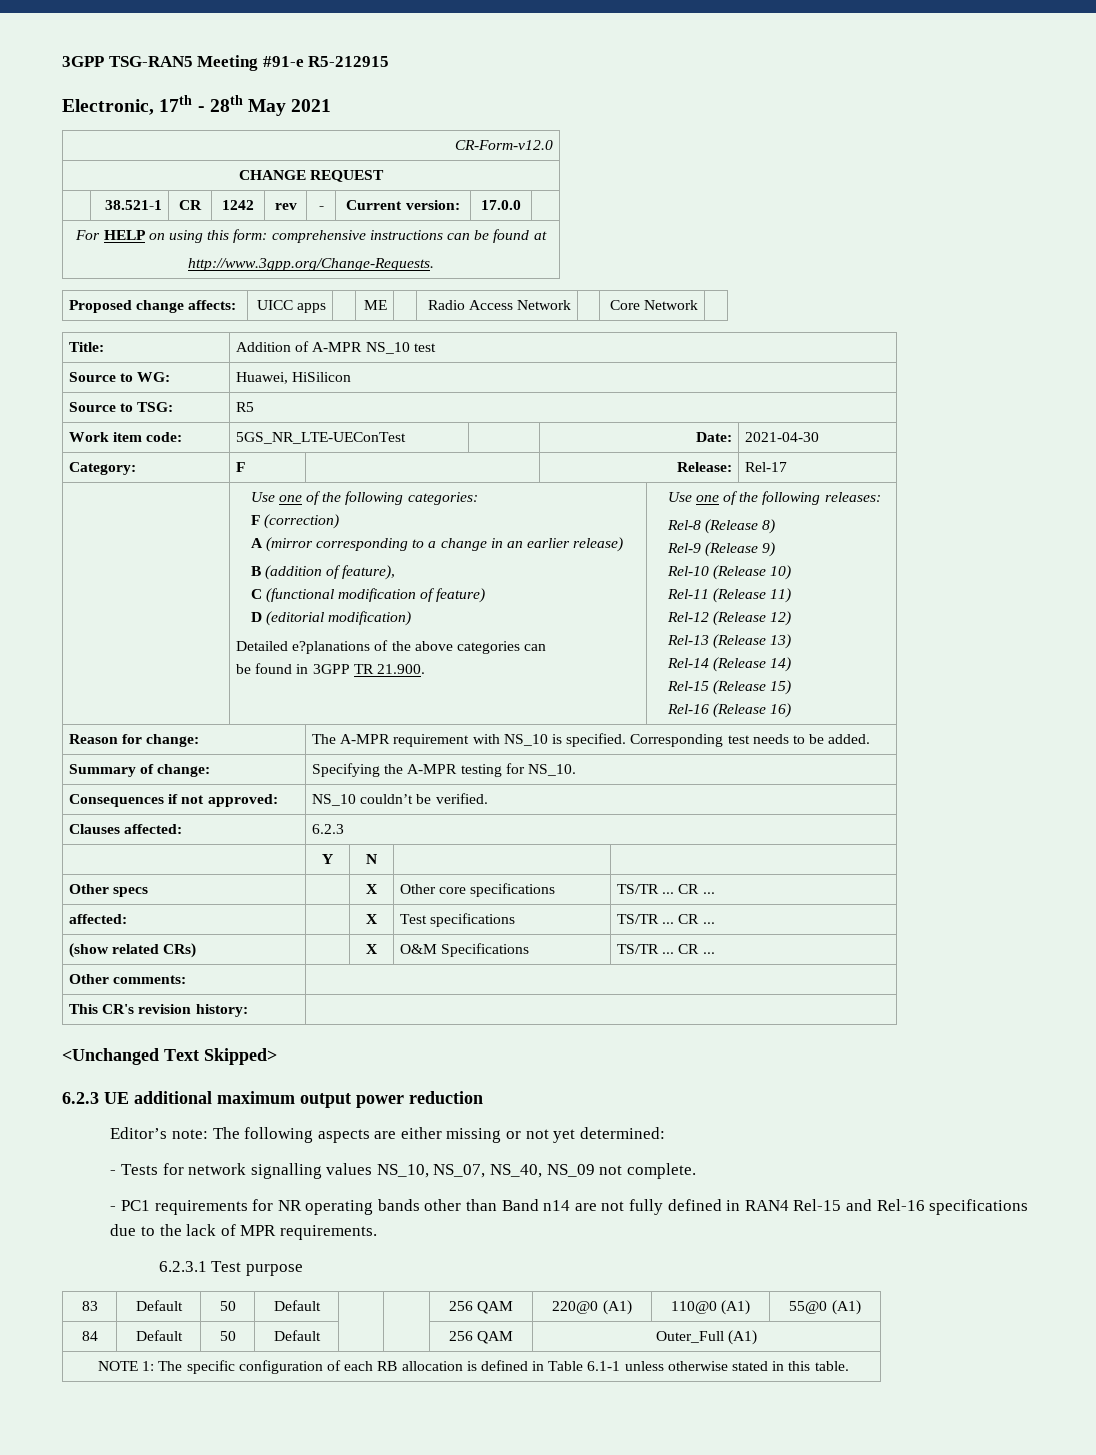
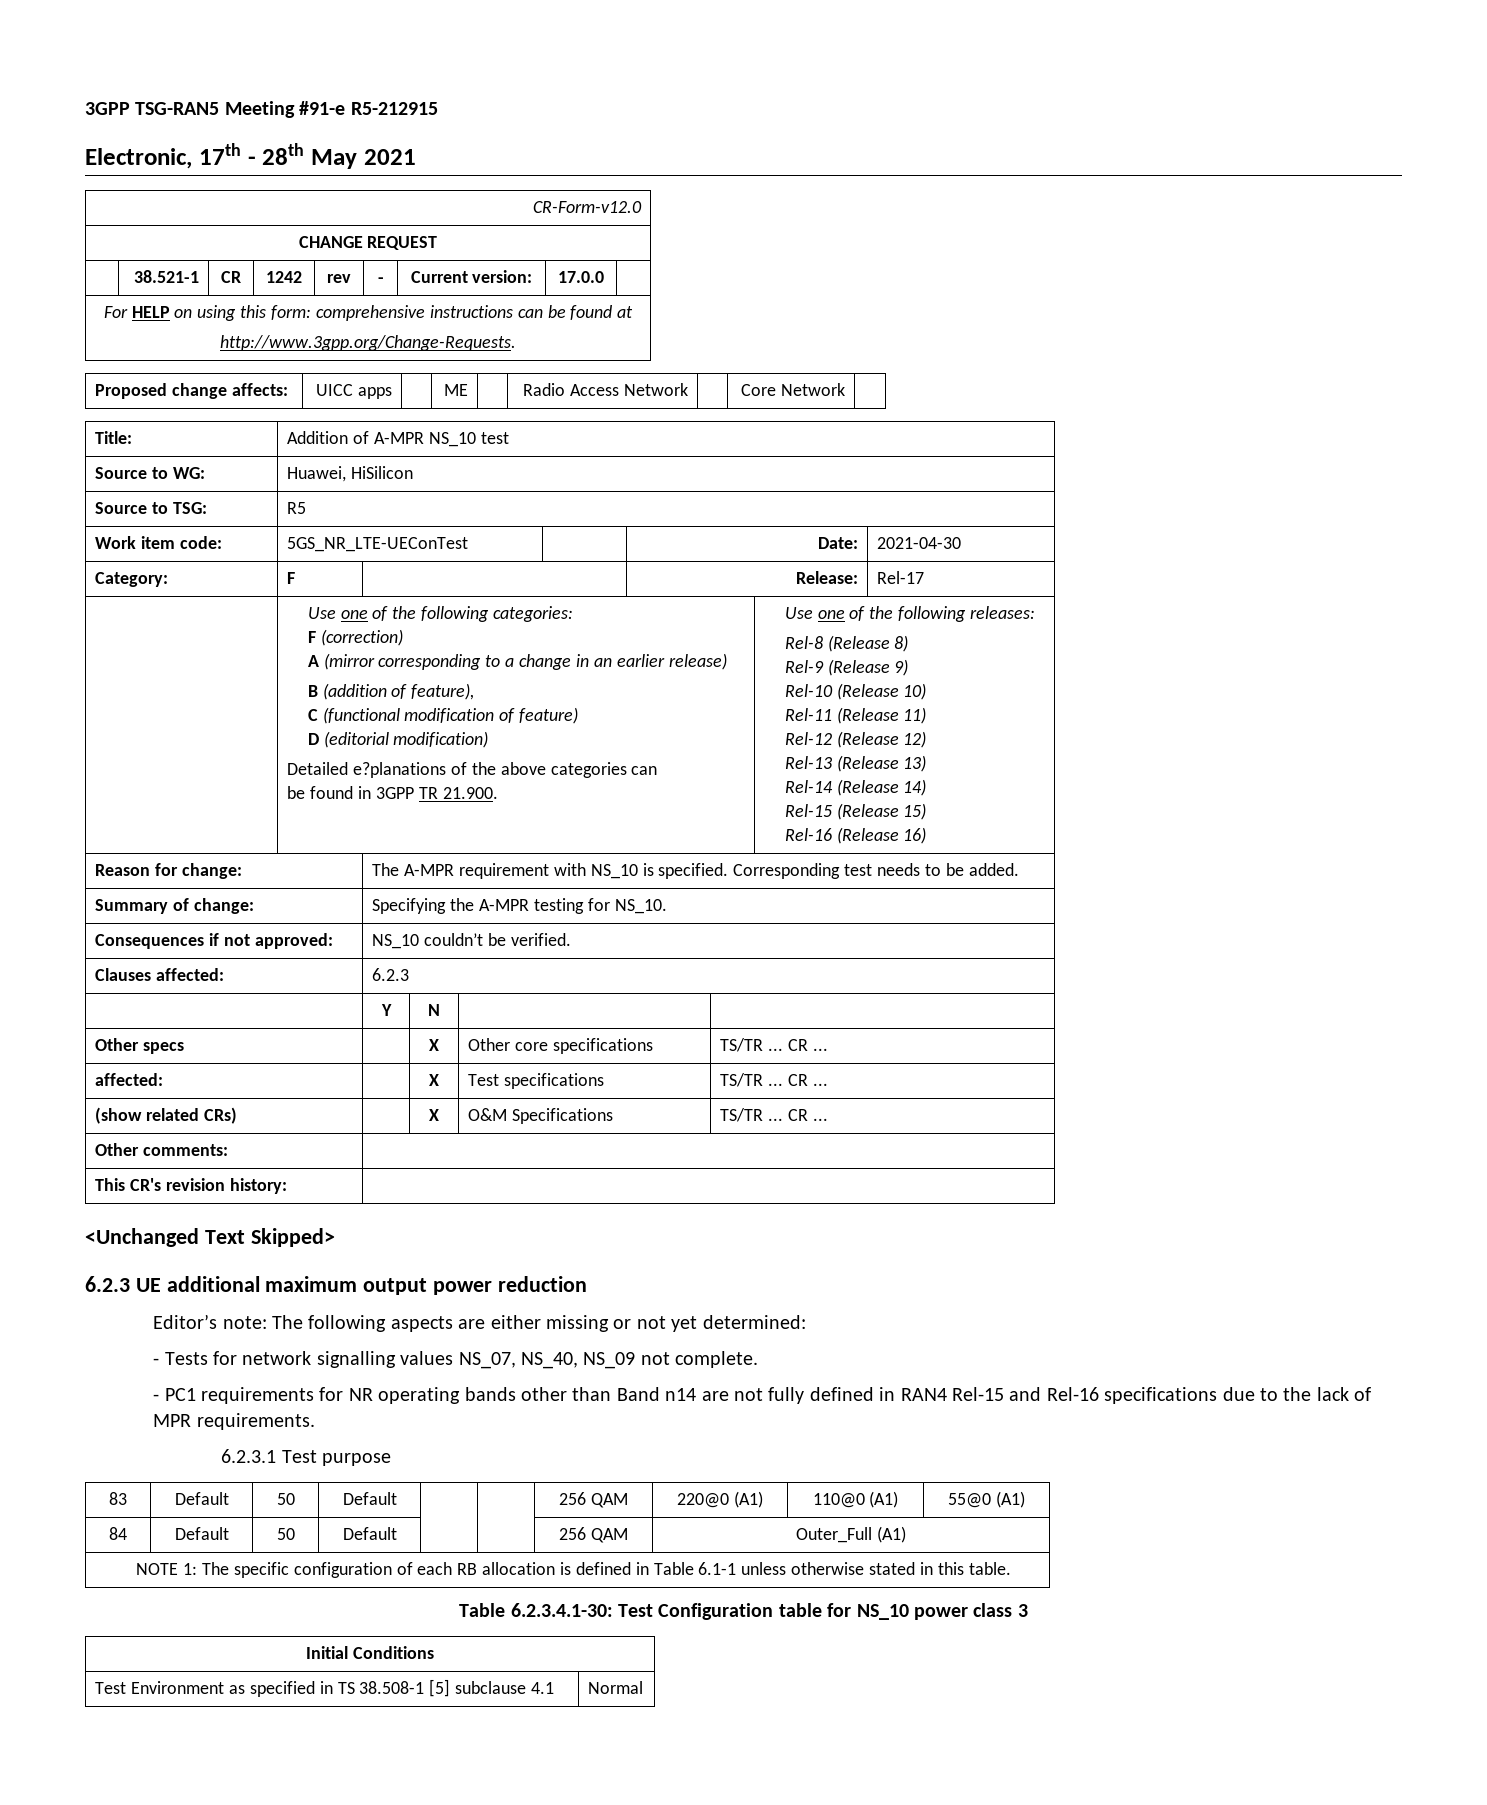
- - Tests for network signalling values NS_10, NS_07, NS_40, NS_09 not complete.
+ - Tests for network signalling values NS_07, NS_40, NS_09 not complete.
+ Table 6.2.3.4.1-30: Test Configuration table for NS_10 power class 3
+ Initial Conditions
+ Test Environment as specified in TS 38.508-1 [5] subclause 4.1 | Normal

